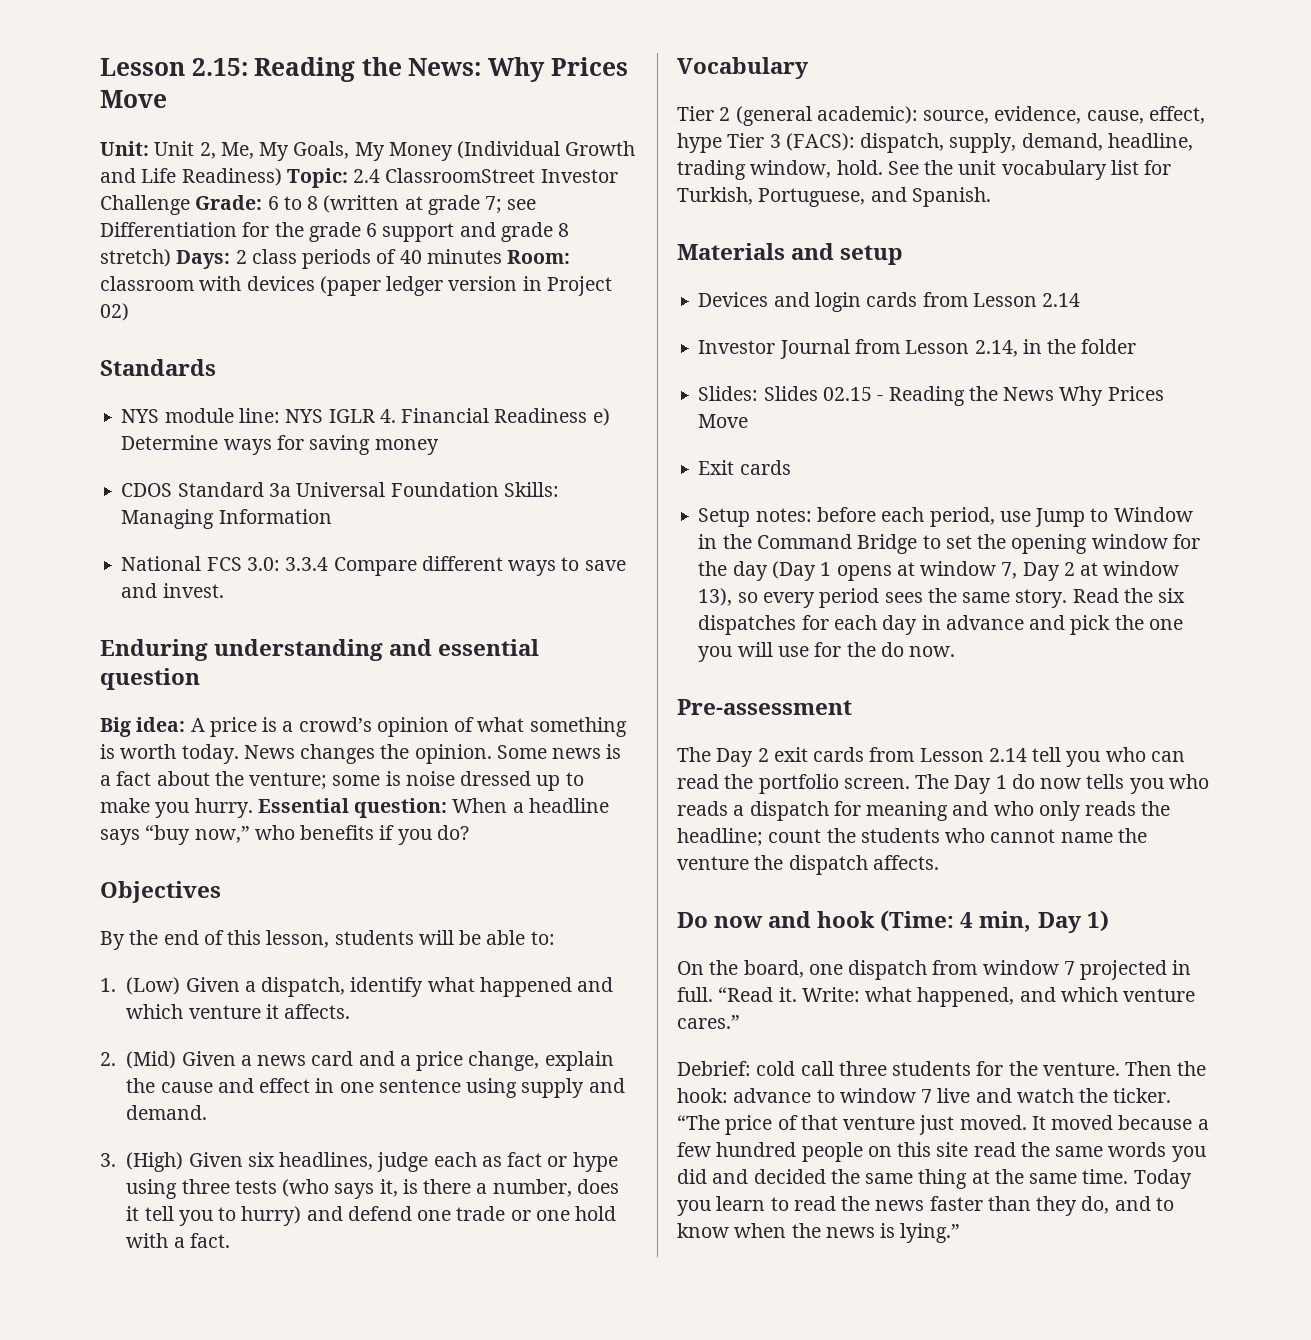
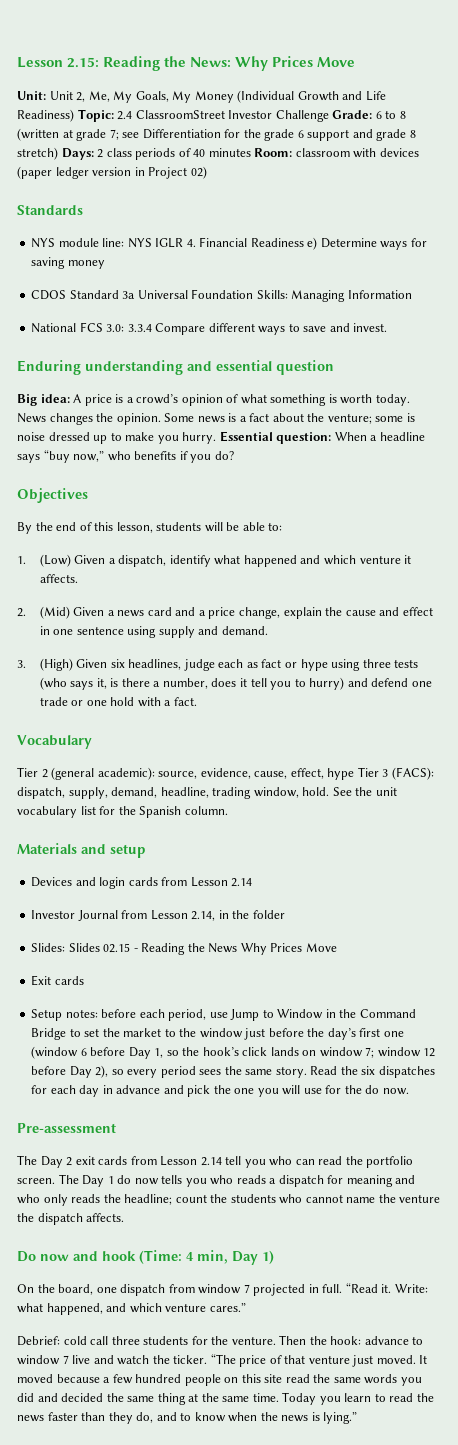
- See the unit vocabulary list for Turkish, Portuguese, and Spanish.
+ See the unit vocabulary list for the Spanish column.
- Setup notes: before each period, use Jump to Window in the Command Bridge to set the opening window for the day (Day 1 opens at window 7, Day 2 at window 13), so every period sees the same story.
+ Setup notes: before each period, use Jump to Window in the Command Bridge to set the market to the window just before the day’s first one (window 6 before Day 1, so the hook’s click lands on window 7; window 12 before Day 2), so every period sees the same story.

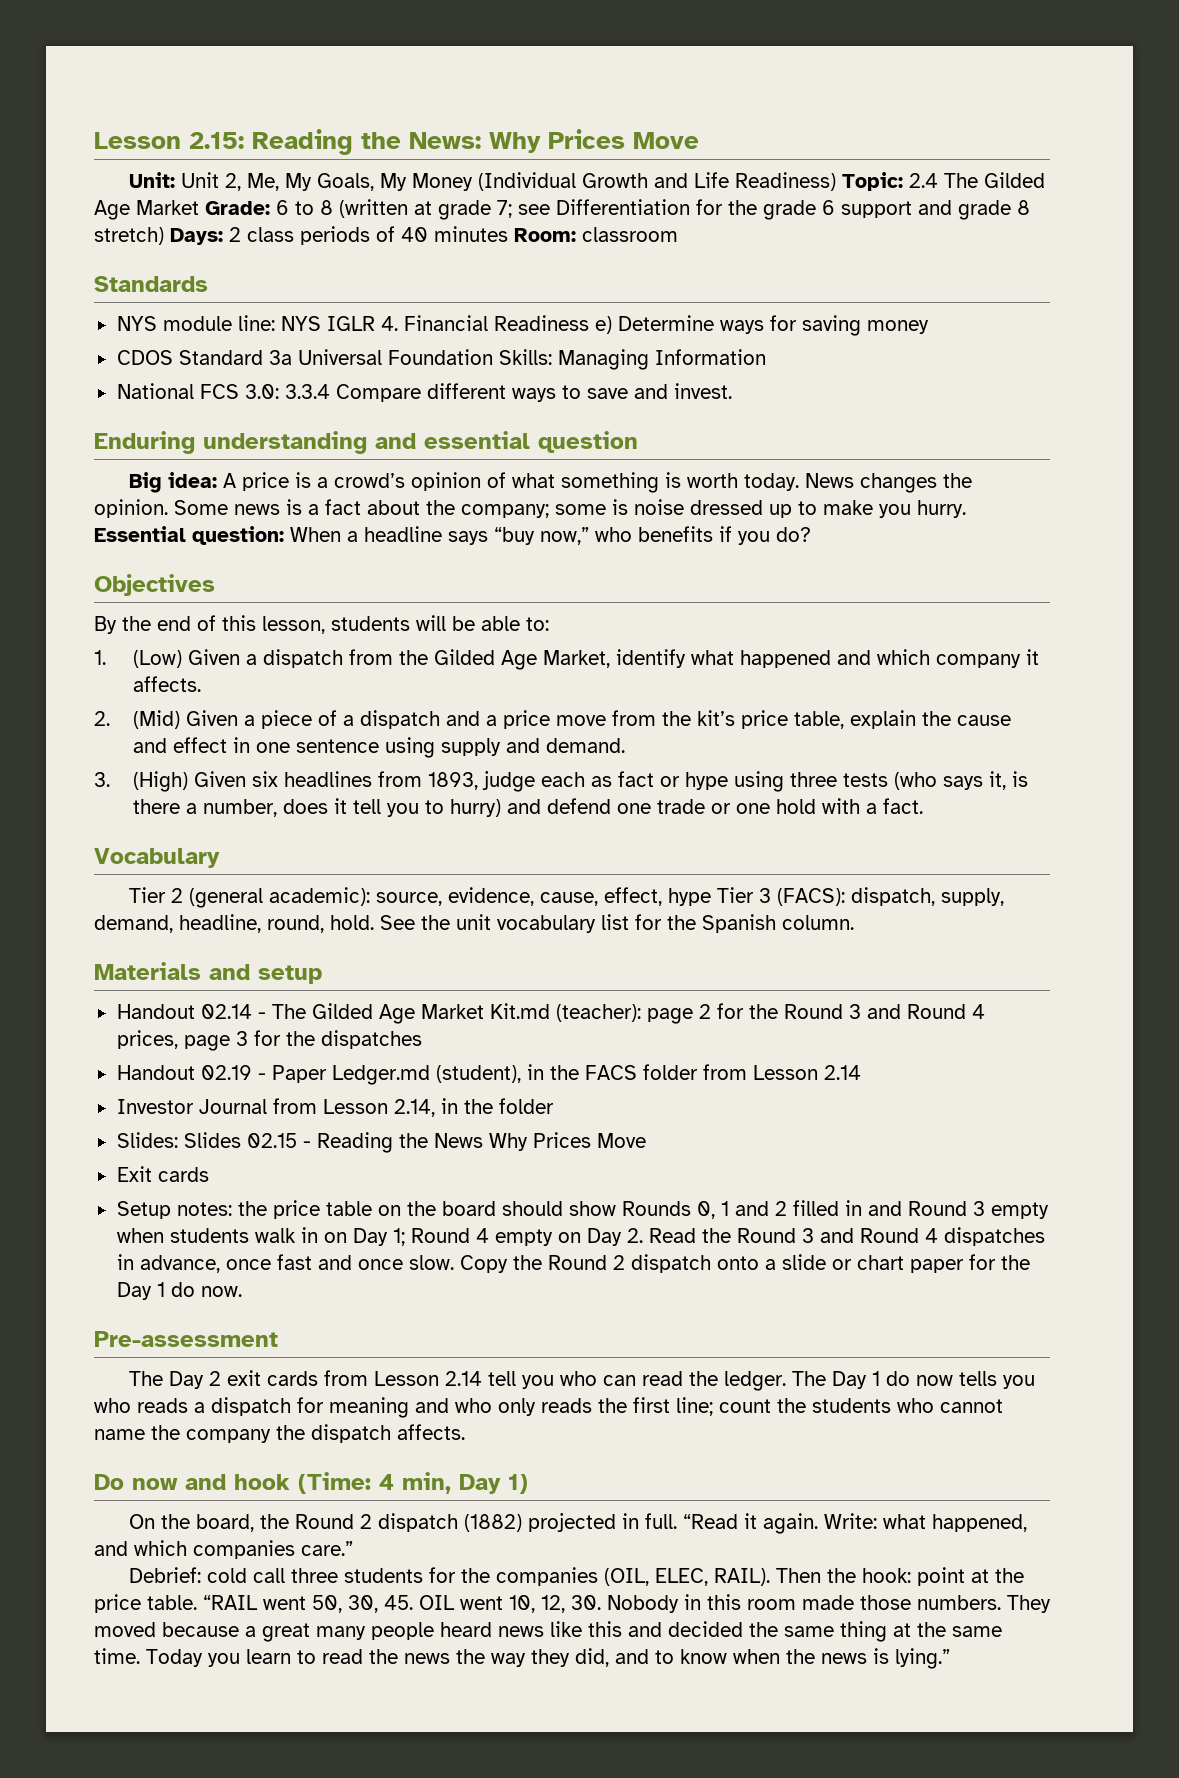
- Unit: Unit 2, Me, My Goals, My Money (Individual Growth and Life Readiness) Topic: 2.4 ClassroomStreet Investor Challenge Grade: 6 to 8 (written at grade 7; see Differentiation for the grade 6 support and grade 8 stretch) Days: 2 class periods of 40 minutes Room: classroom with devices (paper ledger version in Project 02)
+ Unit: Unit 2, Me, My Goals, My Money (Individual Growth and Life Readiness) Topic: 2.4 The Gilded Age Market Grade: 6 to 8 (written at grade 7; see Differentiation for the grade 6 support and grade 8 stretch) Days: 2 class periods of 40 minutes Room: classroom
- Some news is a fact about the venture; some is noise dressed up to make you hurry.
+ Some news is a fact about the company; some is noise dressed up to make you hurry.
- 1. (Low) Given a dispatch, identify what happened and which venture it affects.
+ 1. (Low) Given a dispatch from the Gilded Age Market, identify what happened and which company it affects.
- 2. (Mid) Given a news card and a price change, explain the cause and effect in one sentence using supply and demand.
+ 2. (Mid) Given a piece of a dispatch and a price move from the kit’s price table, explain the cause and effect in one sentence using supply and demand.
- 3. (High) Given six headlines, judge each as fact or hype using three tests (who says it, is there a number, does it tell you to hurry) and defend one trade or one hold with a fact.
+ 3. (High) Given six headlines from 1893, judge each as fact or hype using three tests (who says it, is there a number, does it tell you to hurry) and defend one trade or one hold with a fact.
- Tier 2 (general academic): source, evidence, cause, effect, hype Tier 3 (FACS): dispatch, supply, demand, headline, trading window, hold.
+ Tier 2 (general academic): source, evidence, cause, effect, hype Tier 3 (FACS): dispatch, supply, demand, headline, round, hold.
- Devices and login cards from Lesson 2.14
+ Handout 02.14 - The Gilded Age Market Kit.md (teacher): page 2 for the Round 3 and Round 4 prices, page 3 for the dispatches
+ Handout 02.19 - Paper Ledger.md (student), in the FACS folder from Lesson 2.14
- Setup notes: before each period, use Jump to Window in the Command Bridge to set the market to the window just before the day’s first one (window 6 before Day 1, so the hook’s click lands on window 7; window 12 before Day 2), so every period sees the same story. Read the six dispatches for each day in advance and pick the one you will use for the do now.
+ Setup notes: the price table on the board should show Rounds 0, 1 and 2 filled in and Round 3 empty when students walk in on Day 1; Round 4 empty on Day 2. Read the Round 3 and Round 4 dispatches in advance, once fast and once slow. Copy the Round 2 dispatch onto a slide or chart paper for the Day 1 do now.
- The Day 2 exit cards from Lesson 2.14 tell you who can read the portfolio screen.
+ The Day 2 exit cards from Lesson 2.14 tell you who can read the ledger.
- The Day 1 do now tells you who reads a dispatch for meaning and who only reads the headline; count the students who cannot name the venture the dispatch affects.
+ The Day 1 do now tells you who reads a dispatch for meaning and who only reads the first line; count the students who cannot name the company the dispatch affects.
- On the board, one dispatch from window 7 projected in full.
+ On the board, the Round 2 dispatch (1882) projected in full.
- “Read it.
+ “Read it again.
- Write: what happened, and which venture cares.”
+ Write: what happened, and which companies care.”
- Debrief: cold call three students for the venture. Then the hook: advance to window 7 live and watch the ticker. “The price of that venture just moved. It moved because a few hundred people on this site read the same words you did and decided the same thing at the same time.
+ Debrief: cold call three students for the companies (OIL, ELEC, RAIL). Then the hook: point at the price table. “RAIL went 50, 30, 45. OIL went 10, 12, 30. Nobody in this room made those numbers. They moved because a great many people heard news like this and decided the same thing at the same time.
- Today you learn to read the news faster than they do, and to know when the news is lying.”
+ Today you learn to read the news the way they did, and to know when the news is lying.”

